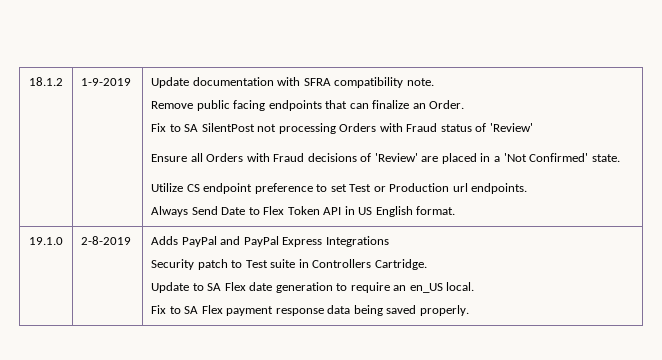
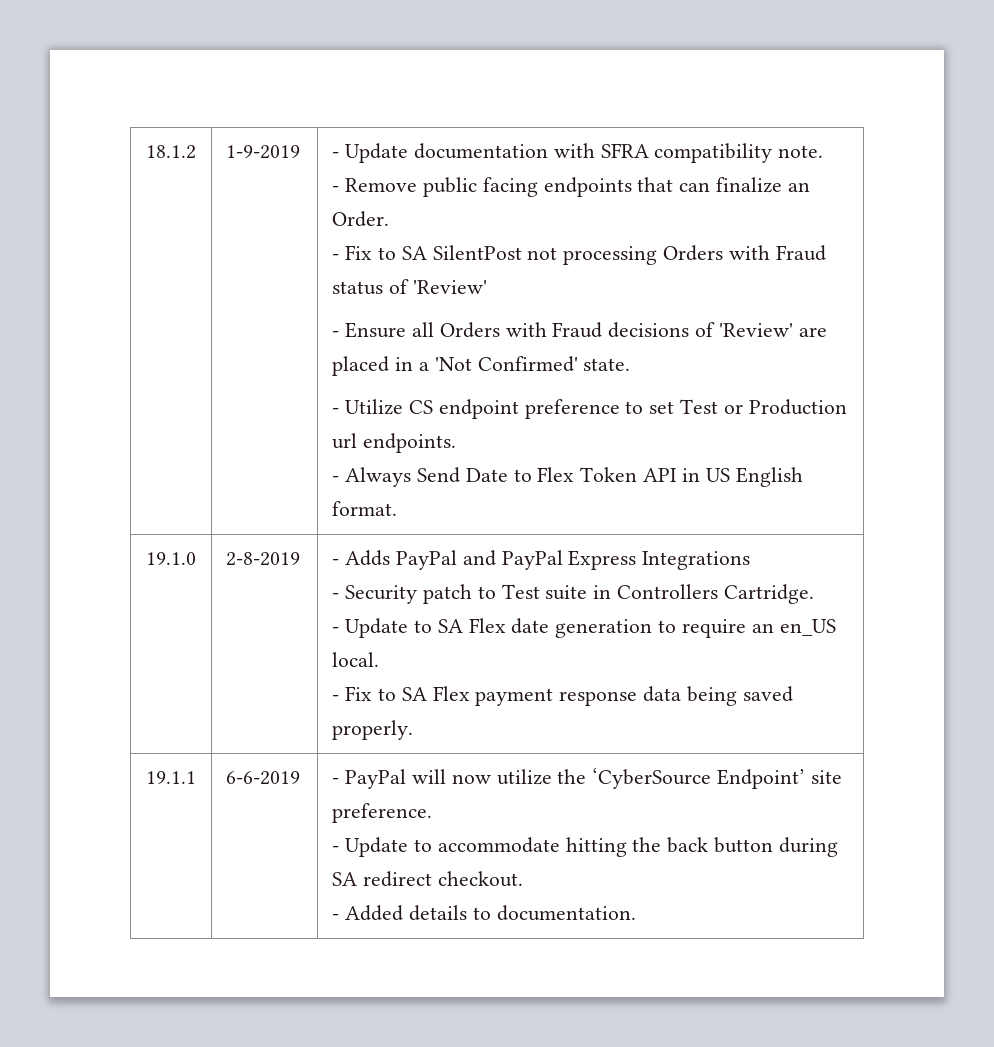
- Update documentation with SFRA compatibility note.
+ - Update documentation with SFRA compatibility note.
- Remove public facing endpoints that can finalize an Order.
+ - Remove public facing endpoints that can finalize an Order.
- Fix to SA SilentPost not processing Orders with Fraud status of 'Review'
+ - Fix to SA SilentPost not processing Orders with Fraud status of 'Review'
- Ensure all Orders with Fraud decisions of 'Review' are placed in a 'Not Confirmed' state.
+ - Ensure all Orders with Fraud decisions of 'Review' are placed in a 'Not Confirmed' state.
- Utilize CS endpoint preference to set Test or Production url endpoints.
+ - Utilize CS endpoint preference to set Test or Production url endpoints.
- Always Send Date to Flex Token API in US English format.
+ - Always Send Date to Flex Token API in US English format.
- Adds PayPal and PayPal Express Integrations
+ - Adds PayPal and PayPal Express Integrations
- Security patch to Test suite in Controllers Cartridge.
+ - Security patch to Test suite in Controllers Cartridge.
- Update to SA Flex date generation to require an en_US local.
+ - Update to SA Flex date generation to require an en_US local.
- Fix to SA Flex payment response data being saved properly.
+ - Fix to SA Flex payment response data being saved properly.
+ 19.1.1 | 6-6-2019 | - PayPal will now utilize the ‘CyberSource Endpoint’ site preference.
+ - Update to accommodate hitting the back button during SA redirect checkout.
+ - Added details to documentation.

